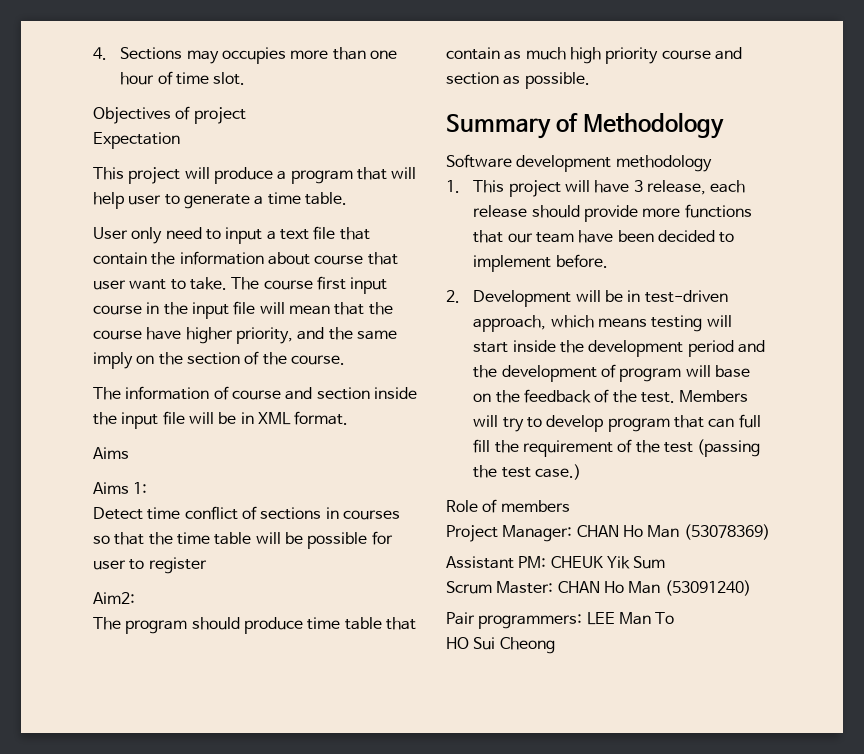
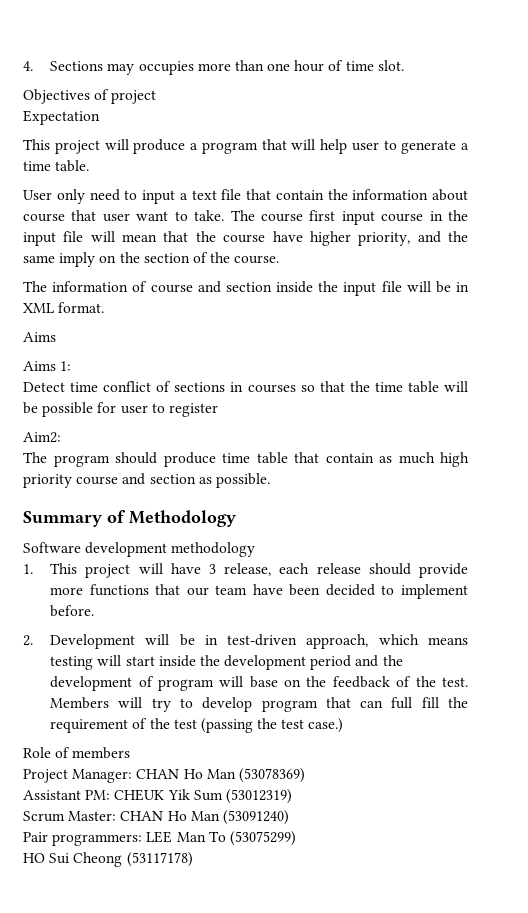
- Assistant PM: CHEUK Yik Sum
+ Assistant PM: CHEUK Yik Sum (53012319)
- Pair programmers: LEE Man To
+ Pair programmers: LEE Man To (53075299)
- HO Sui Cheong
+ HO Sui Cheong (53117178)

